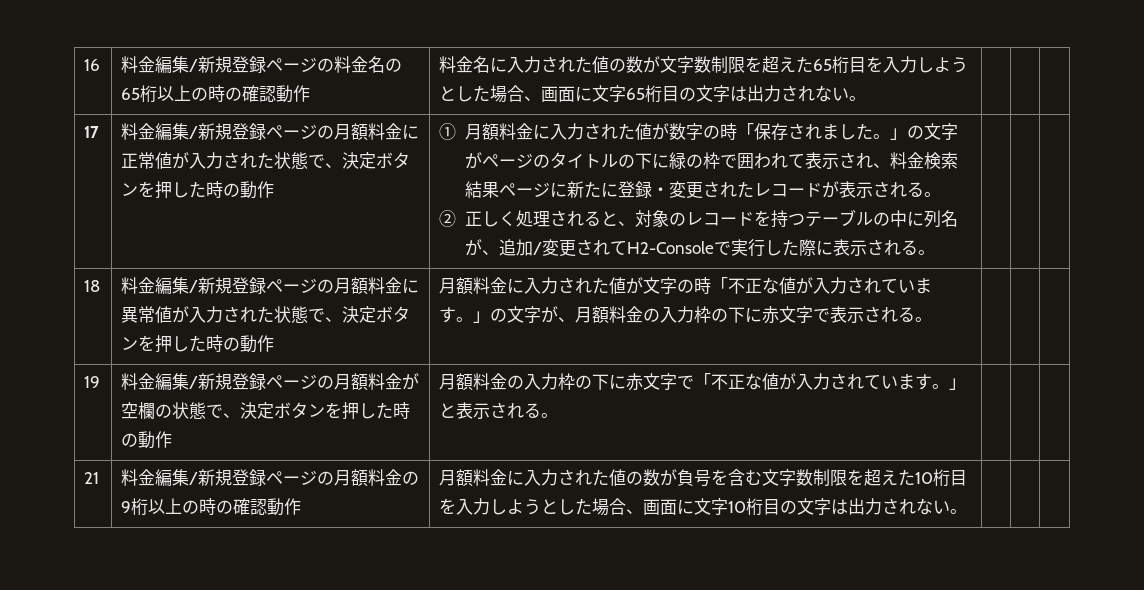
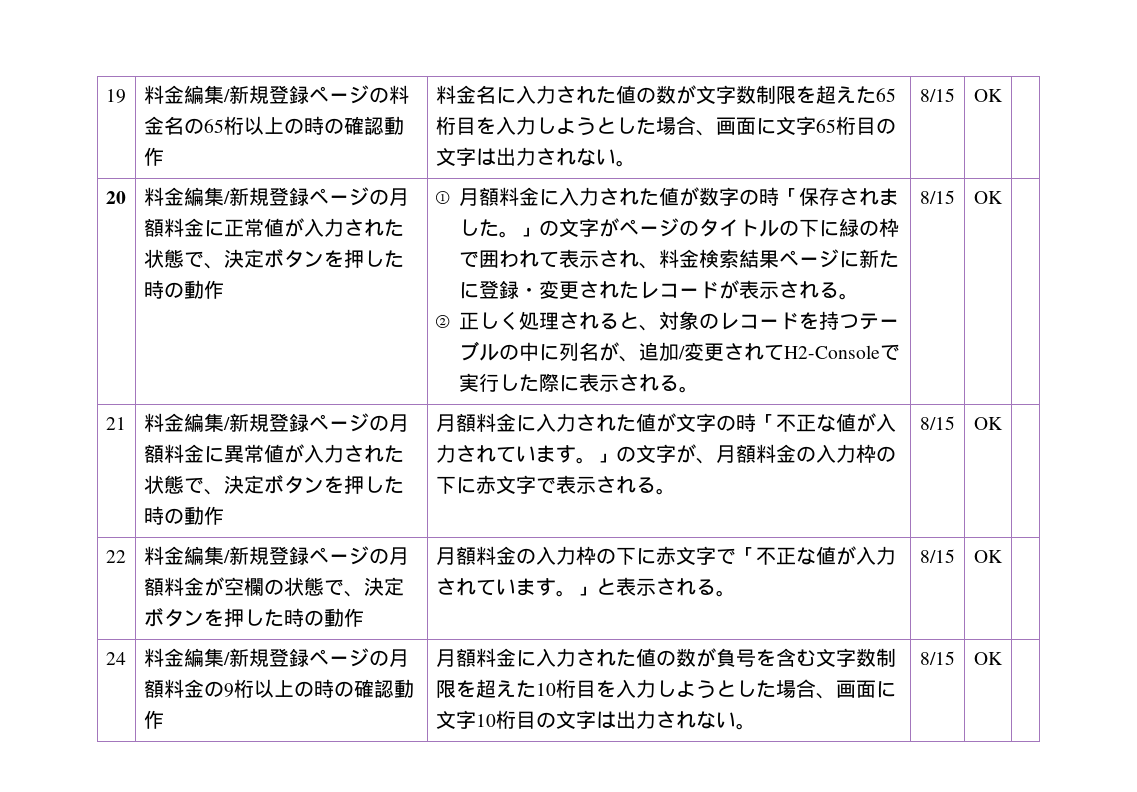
- 16
+ 19
- 料金名に入力された値の数が文字数制限を超えた65桁目を入力しようとした場合、画面に文字65桁目の文字は出力されない。 | | |
- 17
+ 料金名に入力された値の数が文字数制限を超えた65桁目を入力しようとした場合、画面に文字65桁目の文字は出力されない。 | 8/15 | OK |
+ 20
- ②正しく処理されると、対象のレコードを持つテーブルの中に列名が、追加/変更されてH2-Consoleで実行した際に表示される。 | | |
- 18
+ ②正しく処理されると、対象のレコードを持つテーブルの中に列名が、追加/変更されてH2-Consoleで実行した際に表示される。 | 8/15 | OK |
+ 21
- 月額料金に入力された値が文字の時「不正な値が入力されています。」の文字が、月額料金の入力枠の下に赤文字で表示される。 | | |
- 19 | 料金編集/新規登録ページの月額料金が空欄の状態で、決定ボタンを押した時の動作 | 月額料金の入力枠の下に赤文字で「不正な値が入力されています。」と表示される。 | | |
- 21
+ 月額料金に入力された値が文字の時「不正な値が入力されています。」の文字が、月額料金の入力枠の下に赤文字で表示される。 | 8/15 | OK |
+ 22 | 料金編集/新規登録ページの月額料金が空欄の状態で、決定ボタンを押した時の動作 | 月額料金の入力枠の下に赤文字で「不正な値が入力されています。」と表示される。 | 8/15 | OK |
+ 24
- 月額料金に入力された値の数が負号を含む文字数制限を超えた10桁目を入力しようとした場合、画面に文字10桁目の文字は出力されない。
+ 月額料金に入力された値の数が負号を含む文字数制限を超えた10桁目を入力しようとした場合、画面に文字10桁目の文字は出力されない。 | 8/15 | OK

